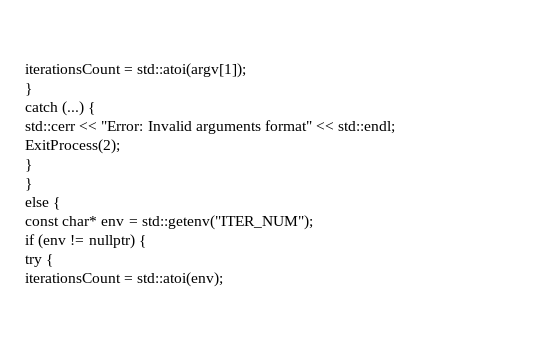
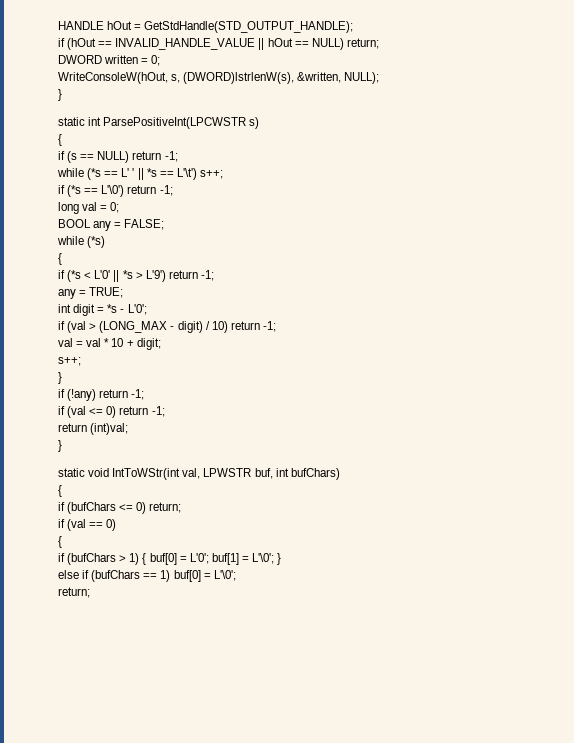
- iterationsCount = std::atoi(argv[1]);
+ HANDLE hOut = GetStdHandle(STD_OUTPUT_HANDLE);
+ if (hOut == INVALID_HANDLE_VALUE || hOut == NULL) return;
+ DWORD written = 0;
+ WriteConsoleW(hOut, s, (DWORD)lstrlenW(s), &written, NULL);
  }
- catch (...) {
- std::cerr << "Error: Invalid arguments format" << std::endl;
- ExitProcess(2);
+ static int ParsePositiveInt(LPCWSTR s)
+ {
+ if (s == NULL) return -1;
+ while (*s == L' ' || *s == L'\t') s++;
+ if (*s == L'\0') return -1;
+ long val = 0;
+ BOOL any = FALSE;
+ while (*s)
+ {
+ if (*s < L'0' || *s > L'9') return -1;
+ any = TRUE;
+ int digit = *s - L'0';
+ if (val > (LONG_MAX - digit) / 10) return -1;
+ val = val * 10 + digit;
+ s++;
  }
+ if (!any) return -1;
+ if (val <= 0) return -1;
+ return (int)val;
  }
- else {
- const char* env = std::getenv("ITER_NUM");
- if (env != nullptr) {
- try {
- iterationsCount = std::atoi(env);
+ static void IntToWStr(int val, LPWSTR buf, int bufChars)
+ {
+ if (bufChars <= 0) return;
+ if (val == 0)
+ {
+ if (bufChars > 1) { buf[0] = L'0'; buf[1] = L'\0'; }
+ else if (bufChars == 1) buf[0] = L'\0';
+ return;

